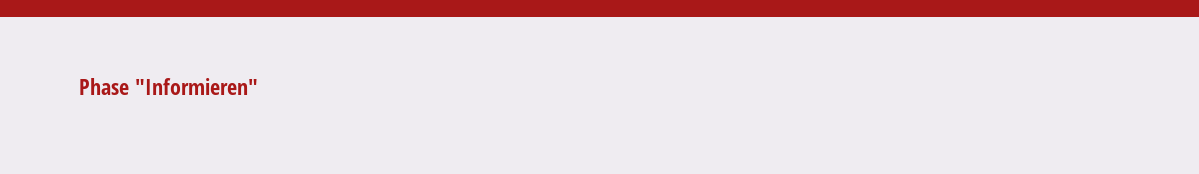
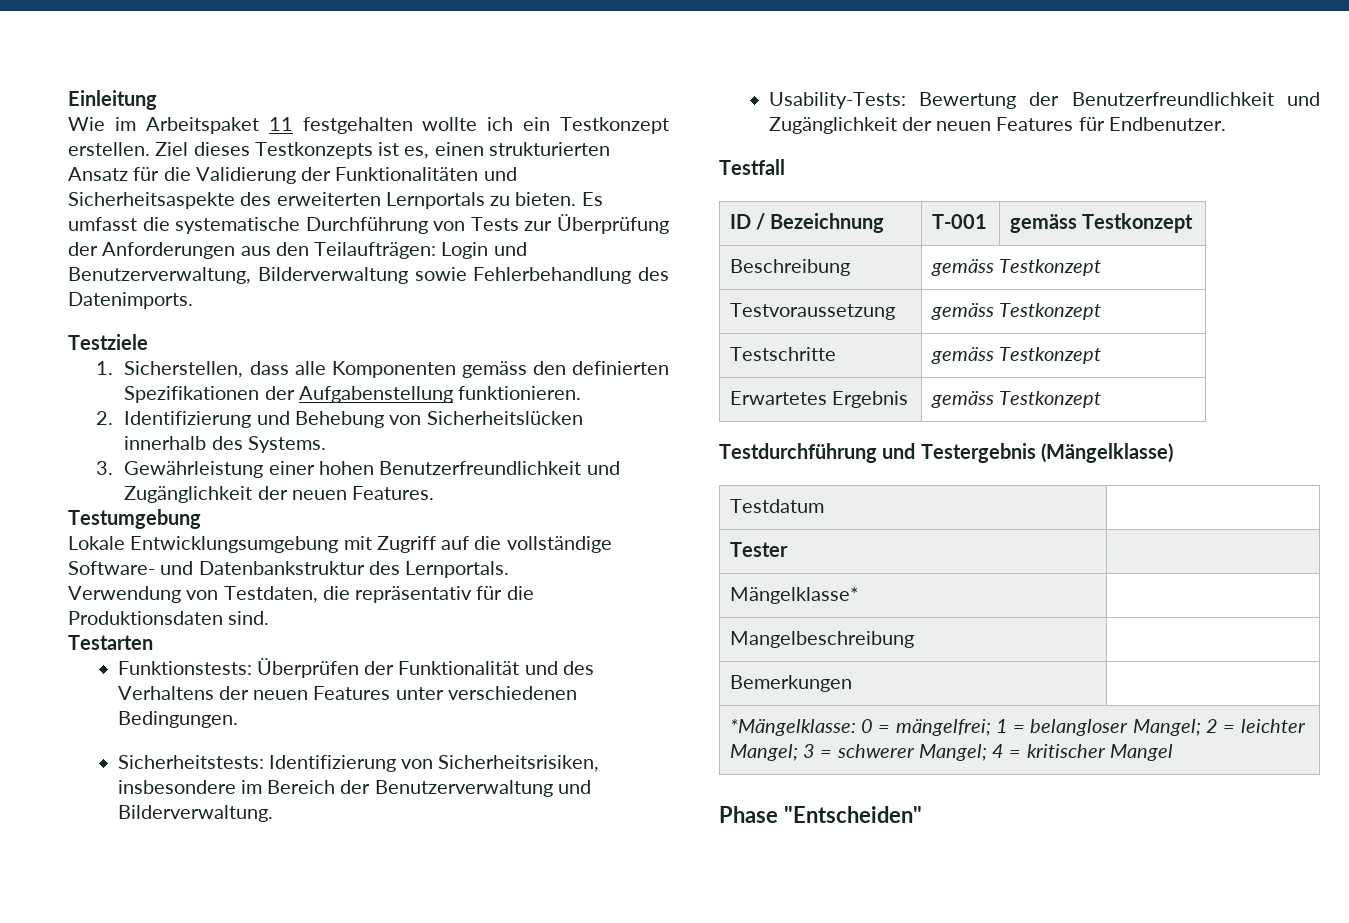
- Phase "Informieren"
+ Einleitung
+ Wie im Arbeitspaket 11 festgehalten wollte ich ein Testkonzept erstellen. Ziel dieses Testkonzepts ist es, einen strukturierten Ansatz für die Validierung der Funktionalitäten und Sicherheitsaspekte des erweiterten Lernportals zu bieten. Es umfasst die systematische Durchführung von Tests zur Überprüfung der Anforderungen aus den Teilaufträgen: Login und Benutzerverwaltung, Bilderverwaltung sowie Fehlerbehandlung des Datenimports.
+ Testziele
+ 1. Sicherstellen, dass alle Komponenten gemäss den definierten Spezifikationen der Aufgabenstellung funktionieren.
+ 2. Identifizierung und Behebung von Sicherheitslücken innerhalb des Systems.
+ 3. Gewährleistung einer hohen Benutzerfreundlichkeit und Zugänglichkeit der neuen Features.
+ Testumgebung
+ Lokale Entwicklungsumgebung mit Zugriff auf die vollständige Software- und Datenbankstruktur des Lernportals.
+ Verwendung von Testdaten, die repräsentativ für die Produktionsdaten sind.
+ Testarten
+ Funktionstests: Überprüfen der Funktionalität und des Verhaltens der neuen Features unter verschiedenen Bedingungen.
+ Sicherheitstests: Identifizierung von Sicherheitsrisiken, insbesondere im Bereich der Benutzerverwaltung und Bilderverwaltung.
+ Usability-Tests: Bewertung der Benutzerfreundlichkeit und Zugänglichkeit der neuen Features für Endbenutzer.
+ Testfall
+ ID / Bezeichnung | T-001 | gemäss Testkonzept
+ Beschreibung | gemäss Testkonzept
+ Testvoraussetzung | gemäss Testkonzept
+ Testschritte | gemäss Testkonzept
+ Erwartetes Ergebnis | gemäss Testkonzept
+ Testdurchführung und Testergebnis (Mängelklasse)
+ Testdatum |
+ Tester |
+ Mängelklasse* |
+ Mangelbeschreibung |
+ Bemerkungen |
+ *Mängelklasse: 0 = mängelfrei; 1 = belangloser Mangel; 2 = leichter Mangel; 3 = schwerer Mangel; 4 = kritischer Mangel
+ Phase "Entscheiden"

